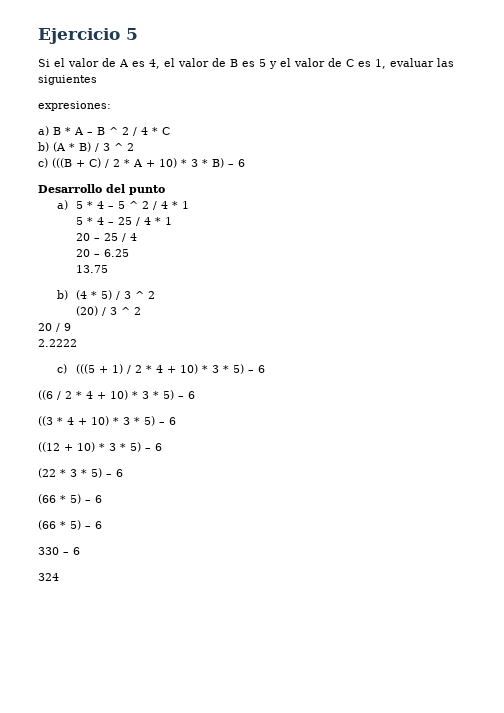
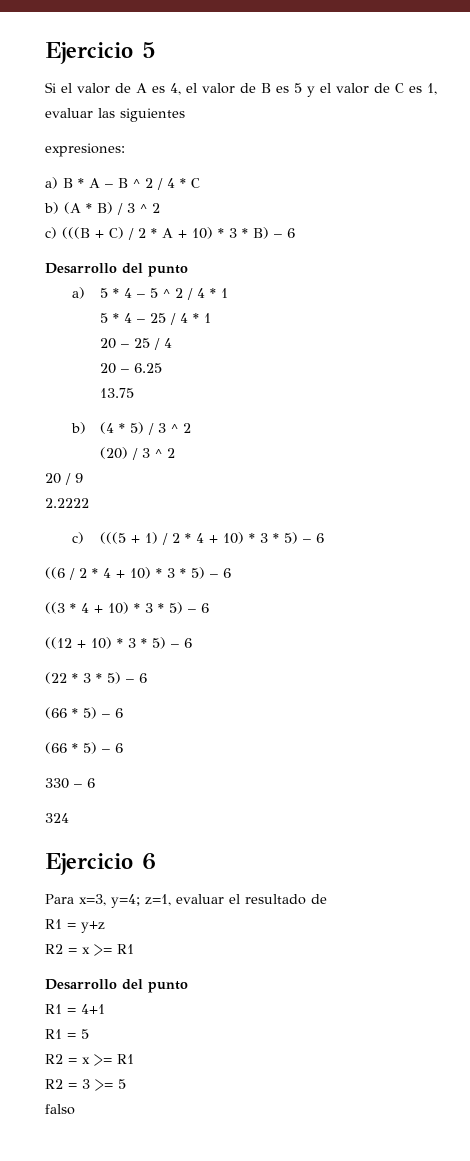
+ Ejercicio 6
+ Para x=3, y=4; z=1, evaluar el resultado de
+ R1 = y+z
+ R2 = x >= R1
+ Desarrollo del punto
+ R1 = 4+1
+ R1 = 5
+ R2 = x >= R1
+ R2 = 3 >= 5
+ falso

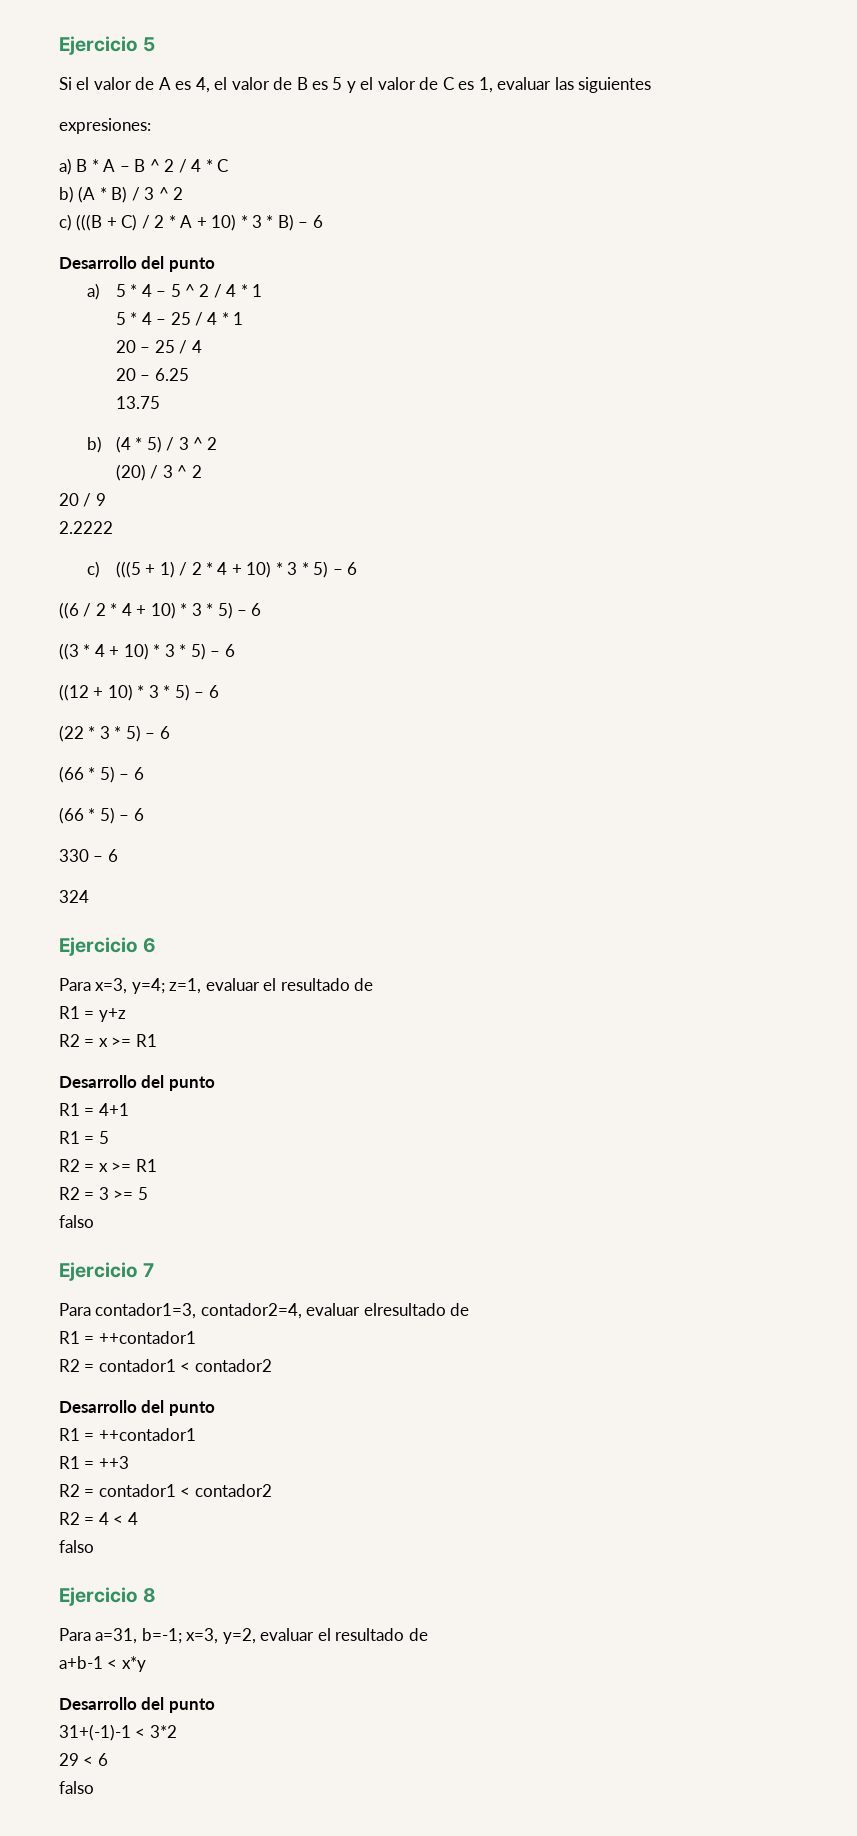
+ Ejercicio 7
+ Para contador1=3, contador2=4, evaluar elresultado de
+ R1 = ++contador1
+ R2 = contador1 < contador2
+ Desarrollo del punto
+ R1 = ++contador1
+ R1 = ++3
+ R2 = contador1 < contador2
+ R2 = 4 < 4
+ falso
+ Ejercicio 8
+ Para a=31, b=-1; x=3, y=2, evaluar el resultado de
+ a+b-1 < x*y
+ Desarrollo del punto
+ 31+(-1)-1 < 3*2
+ 29 < 6
+ falso

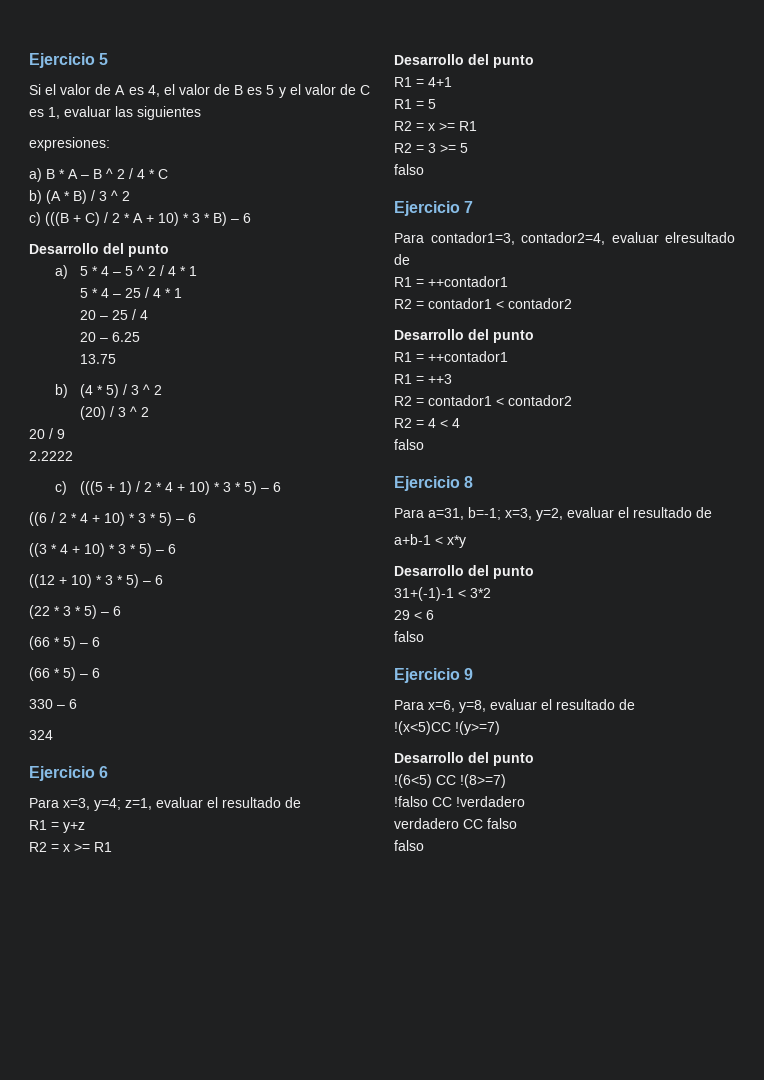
+ Ejercicio 9
+ Para x=6, y=8, evaluar el resultado de
+ !(x<5)CC !(y>=7)
+ Desarrollo del punto
+ !(6<5) CC !(8>=7)
+ !falso CC !verdadero
+ verdadero CC falso
+ falso

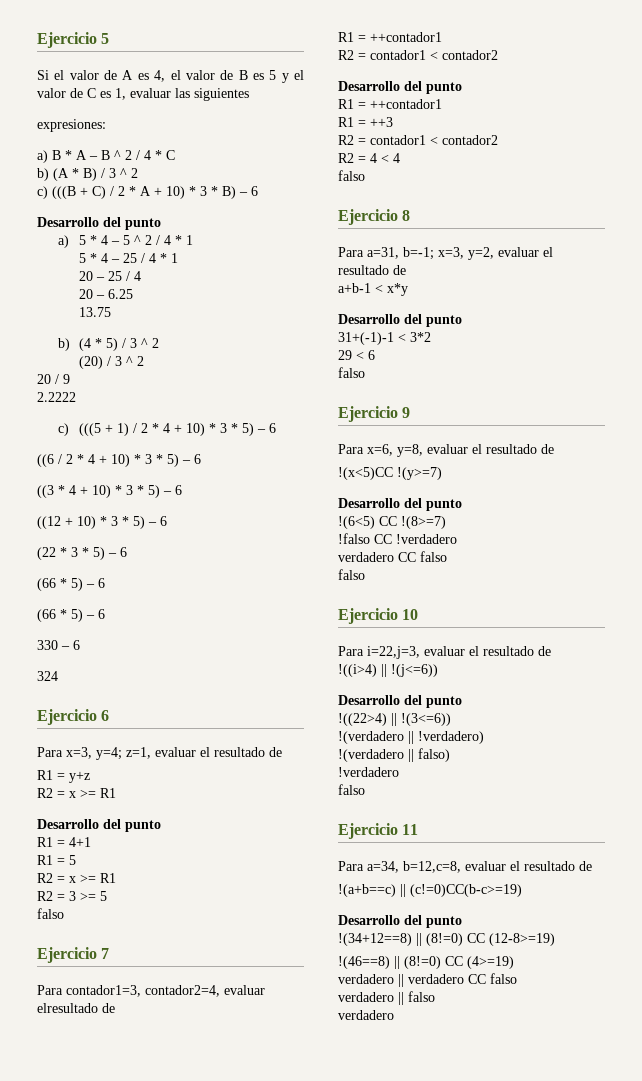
+ Ejercicio 10
+ Para i=22,j=3, evaluar el resultado de
+ !((i>4) || !(j<=6))
+ Desarrollo del punto
+ !((22>4) || !(3<=6))
+ !(verdadero || !verdadero)
+ !(verdadero || falso)
+ !verdadero
+ falso
+ Ejercicio 11
+ Para a=34, b=12,c=8, evaluar el resultado de
+ !(a+b==c) || (c!=0)CC(b-c>=19)
+ Desarrollo del punto
+ !(34+12==8) || (8!=0) CC (12-8>=19)
+ !(46==8) || (8!=0) CC (4>=19)
+ verdadero || verdadero CC falso
+ verdadero || falso
+ verdadero

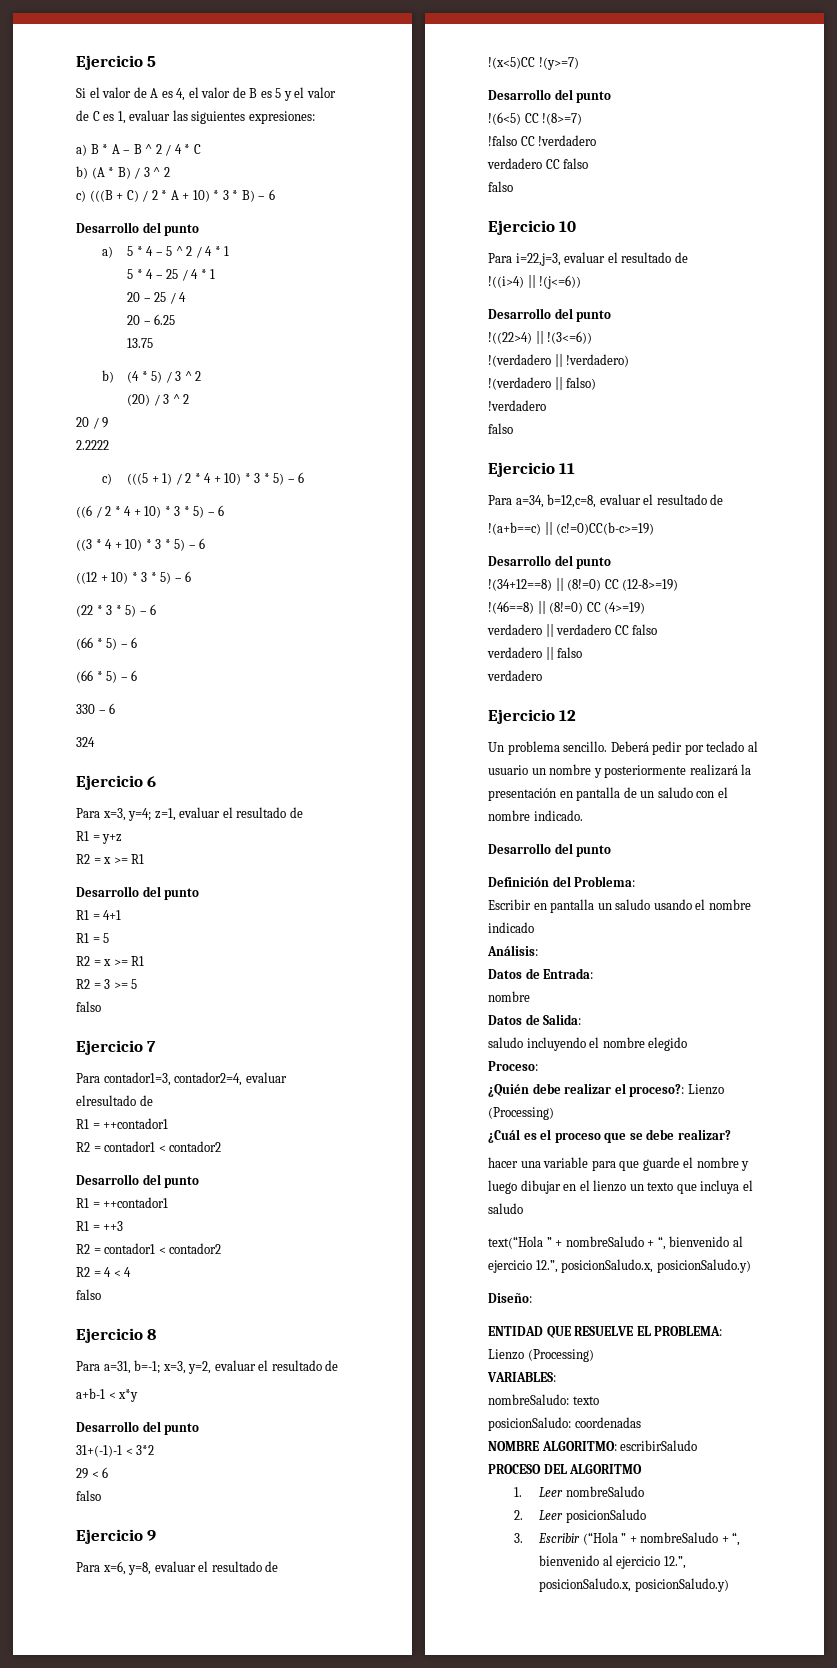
- Si el valor de A es 4, el valor de B es 5 y el valor de C es 1, evaluar las siguientes
- expresiones:
+ Si el valor de A es 4, el valor de B es 5 y el valor de C es 1, evaluar las siguientes expresiones:
+ Ejercicio 12
+ Un problema sencillo. Deberá pedir por teclado al usuario un nombre y posteriormente realizará la presentación en pantalla de un saludo con el nombre indicado.
+ Desarrollo del punto
+ Definición del Problema:
+ Escribir en pantalla un saludo usando el nombre indicado
+ Análisis:
+ Datos de Entrada:
+ nombre
+ Datos de Salida:
+ saludo incluyendo el nombre elegido
+ Proceso:
+ ¿Quién debe realizar el proceso?: Lienzo (Processing)
+ ¿Cuál es el proceso que se debe realizar?
+ hacer una variable para que guarde el nombre y luego dibujar en el lienzo un texto que incluya el saludo
+ text(“Hola ” + nombreSaludo + “, bienvenido al ejercicio 12.”, posicionSaludo.x, posicionSaludo.y)
+ Diseño:
+ ENTIDAD QUE RESUELVE EL PROBLEMA: Lienzo (Processing)
+ VARIABLES:
+ nombreSaludo: texto
+ posicionSaludo: coordenadas
+ NOMBRE ALGORITMO: escribirSaludo
+ PROCESO DEL ALGORITMO
+ 1. Leer nombreSaludo
+ 2. Leer posicionSaludo
+ 3. Escribir (“Hola ” + nombreSaludo + “, bienvenido al ejercicio 12.”, posicionSaludo.x, posicionSaludo.y)

